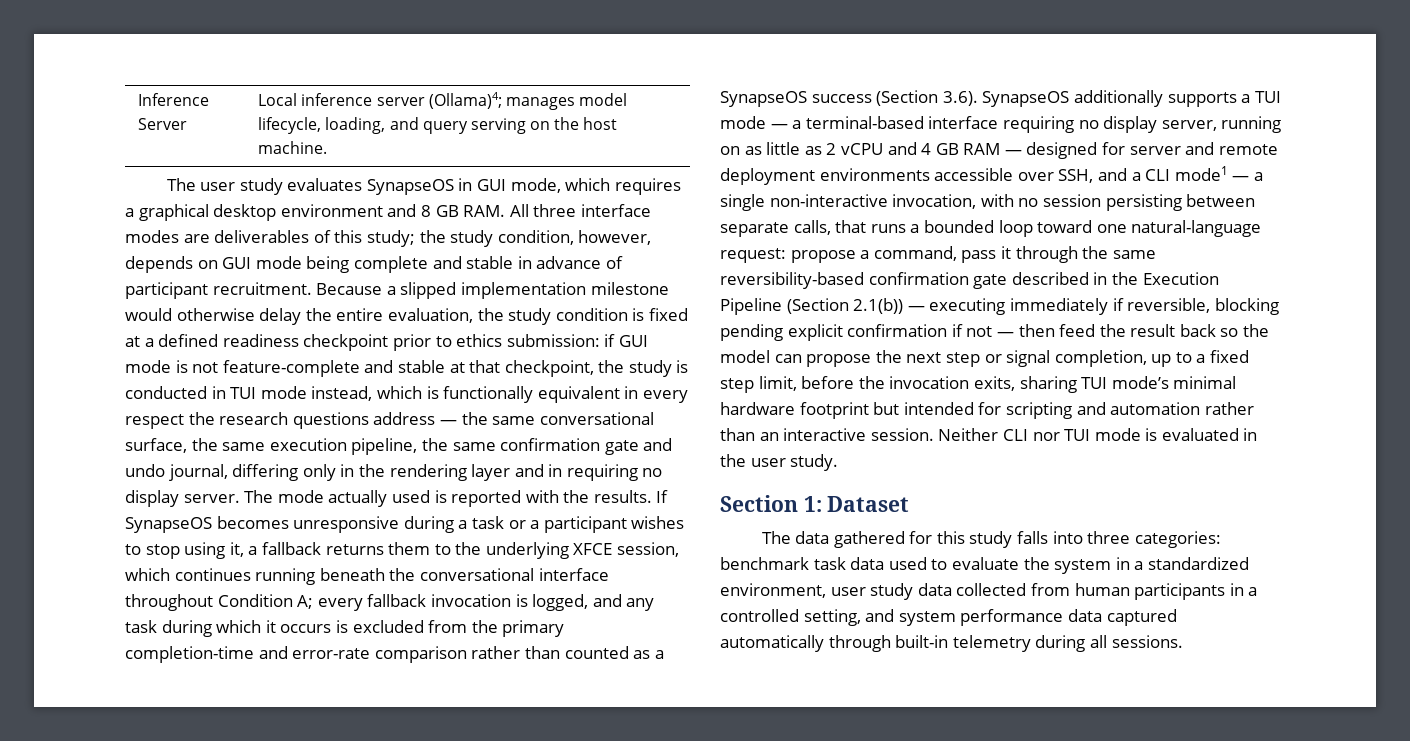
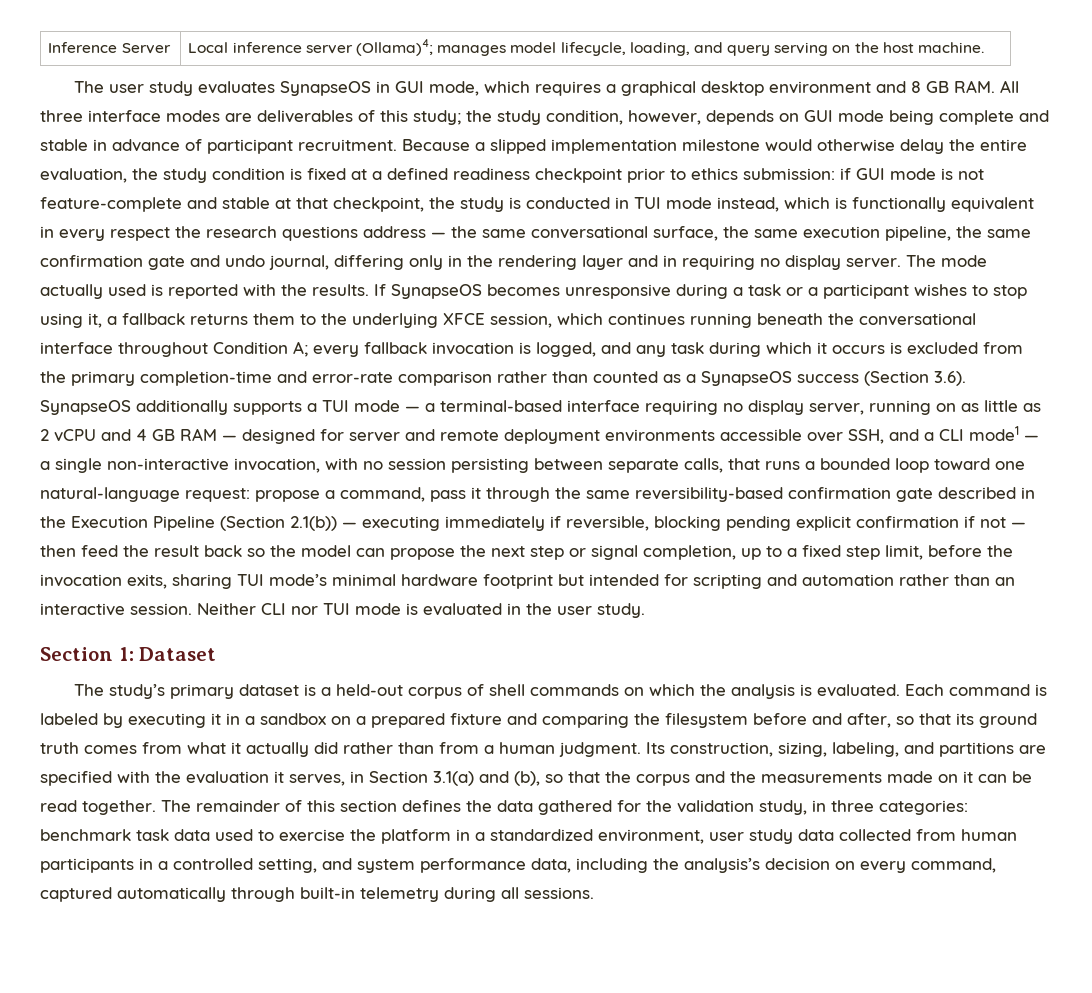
- The data gathered for this study falls into three categories: benchmark task data used to evaluate the system in a standardized environment, user study data collected from human participants in a controlled setting, and system performance data captured automatically through built-in telemetry during all sessions.
+ The study’s primary dataset is a held-out corpus of shell commands on which the analysis is evaluated. Each command is labeled by executing it in a sandbox on a prepared fixture and comparing the filesystem before and after, so that its ground truth comes from what it actually did rather than from a human judgment. Its construction, sizing, labeling, and partitions are specified with the evaluation it serves, in Section 3.1(a) and (b), so that the corpus and the measurements made on it can be read together. The remainder of this section defines the data gathered for the validation study, in three categories: benchmark task data used to exercise the platform in a standardized environment, user study data collected from human participants in a controlled setting, and system performance data, including the analysis’s decision on every command, captured automatically through built-in telemetry during all sessions.

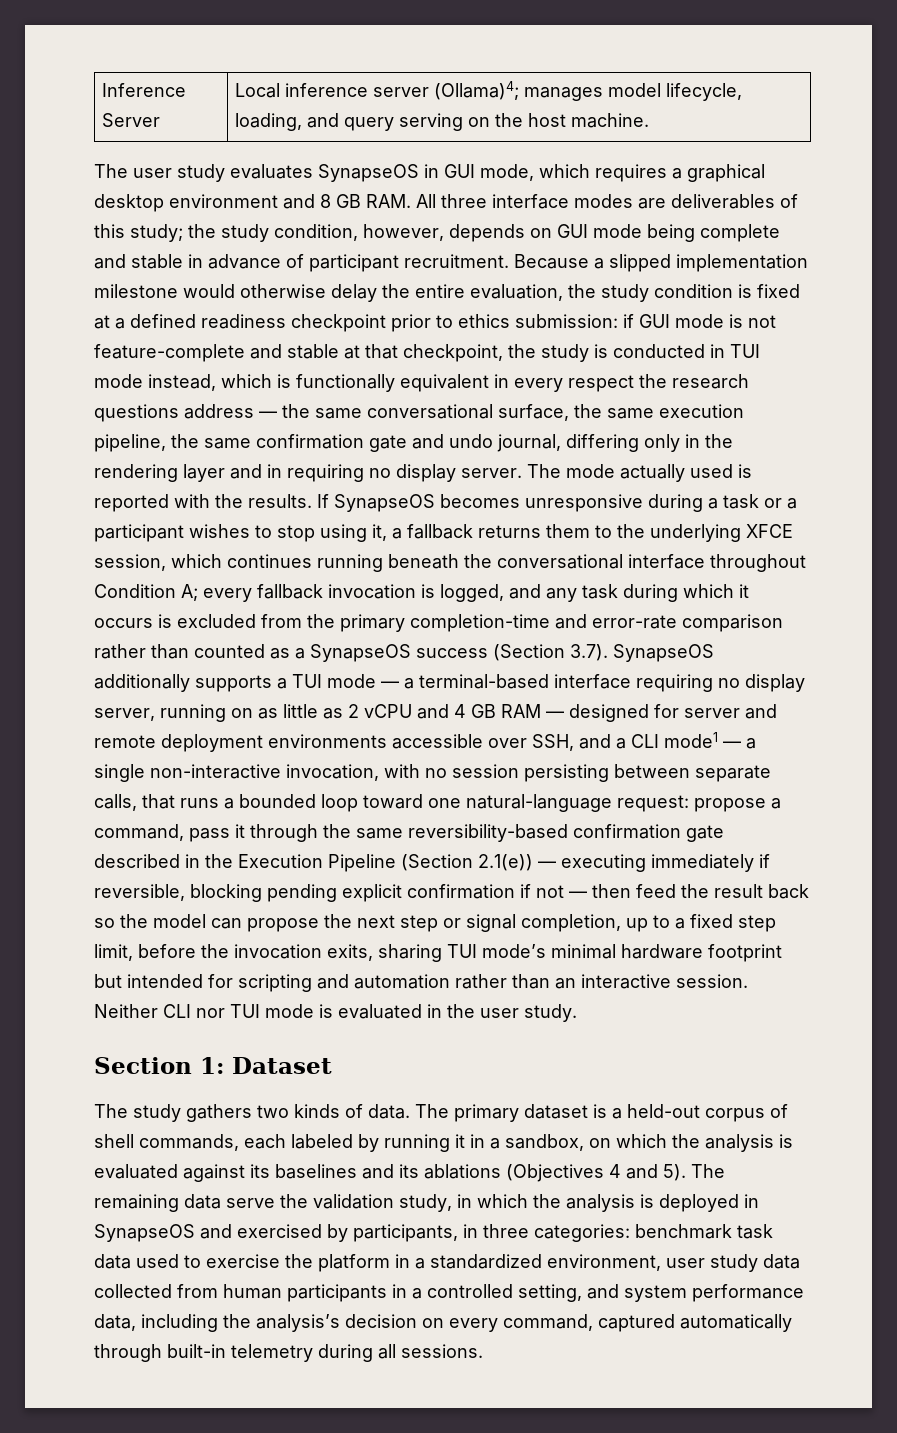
- every fallback invocation is logged, and any task during which it occurs is excluded from the primary completion-time and error-rate comparison rather than counted as a SynapseOS success (Section 3.6). SynapseOS additionally supports a TUI mode — a terminal-based interface requiring no display server, running on as little as 2 vCPU and 4 GB RAM — designed for server and remote deployment environments accessible over SSH, and a CLI mode1 — a single non-interactive invocation, with no session persisting between separate calls, that runs a bounded loop toward one natural-language request:
+ every fallback invocation is logged, and any task during which it occurs is excluded from the primary completion-time and error-rate comparison rather than counted as a SynapseOS success (Section 3.7). SynapseOS additionally supports a TUI mode — a terminal-based interface requiring no display server, running on as little as 2 vCPU and 4 GB RAM — designed for server and remote deployment environments accessible over SSH, and a CLI mode1 — a single non-interactive invocation, with no session persisting between separate calls, that runs a bounded loop toward one natural-language request:
- propose a command, pass it through the same reversibility-based confirmation gate described in the Execution Pipeline (Section 2.1(b)) — executing immediately if reversible, blocking pending explicit confirmation if not — then feed the result back so the model can propose the next step or signal completion, up to a fixed step limit, before the invocation exits, sharing TUI mode’s minimal hardware footprint but intended for scripting and automation rather than an interactive session.
+ propose a command, pass it through the same reversibility-based confirmation gate described in the Execution Pipeline (Section 2.1(e)) — executing immediately if reversible, blocking pending explicit confirmation if not — then feed the result back so the model can propose the next step or signal completion, up to a fixed step limit, before the invocation exits, sharing TUI mode’s minimal hardware footprint but intended for scripting and automation rather than an interactive session.
- The study’s primary dataset is a held-out corpus of shell commands on which the analysis is evaluated. Each command is labeled by executing it in a sandbox on a prepared fixture and comparing the filesystem before and after, so that its ground truth comes from what it actually did rather than from a human judgment. Its construction, sizing, labeling, and partitions are specified with the evaluation it serves, in Section 3.1(a) and (b), so that the corpus and the measurements made on it can be read together. The remainder of this section defines the data gathered for the validation study, in three categories: benchmark task data used to exercise the platform in a standardized environment, user study data collected from human participants in a controlled setting, and system performance data, including the analysis’s decision on every command, captured automatically through built-in telemetry during all sessions.
+ The study gathers two kinds of data. The primary dataset is a held-out corpus of shell commands, each labeled by running it in a sandbox, on which the analysis is evaluated against its baselines and its ablations (Objectives 4 and 5). The remaining data serve the validation study, in which the analysis is deployed in SynapseOS and exercised by participants, in three categories: benchmark task data used to exercise the platform in a standardized environment, user study data collected from human participants in a controlled setting, and system performance data, including the analysis’s decision on every command, captured automatically through built-in telemetry during all sessions.

